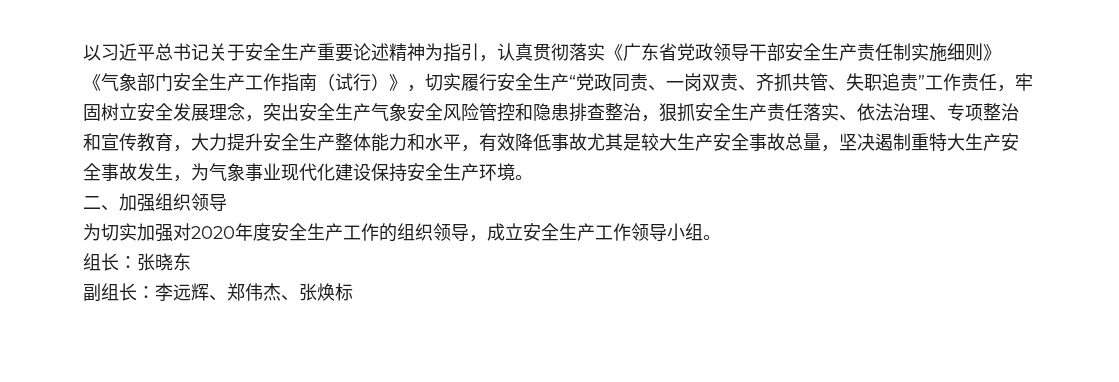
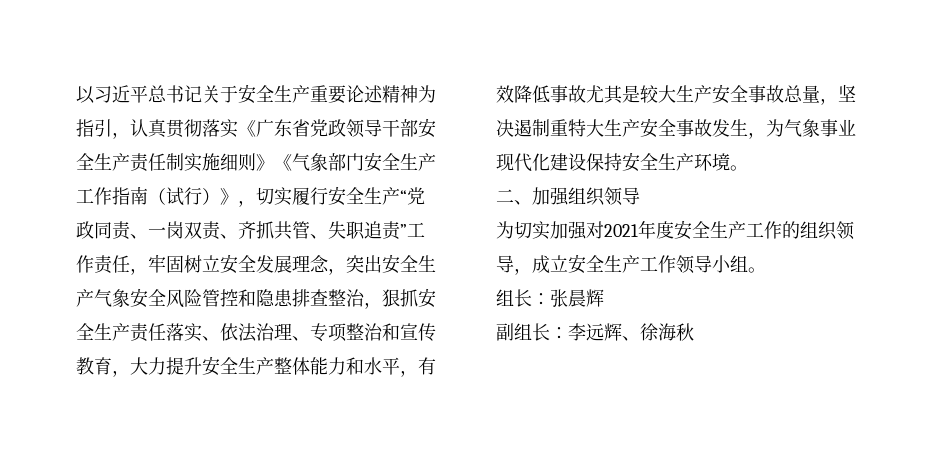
- 为切实加强对2020年度安全生产工作的组织领导，成立安全生产工作领导小组。
+ 为切实加强对2021年度安全生产工作的组织领导，成立安全生产工作领导小组。
- 组长：张晓东
+ 组长：张晨辉
- 副组长：李远辉、郑伟杰、张焕标
+ 副组长：李远辉、徐海秋

